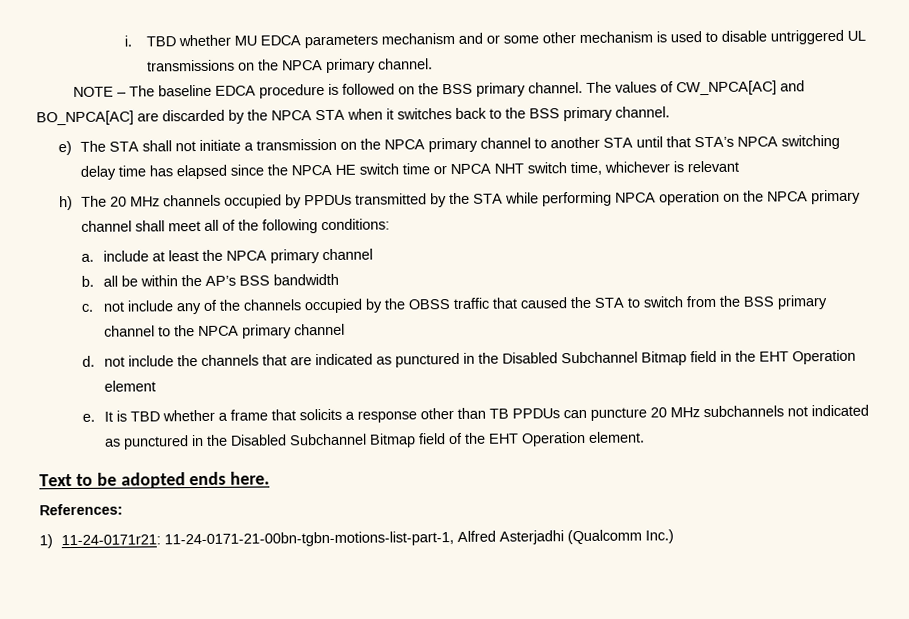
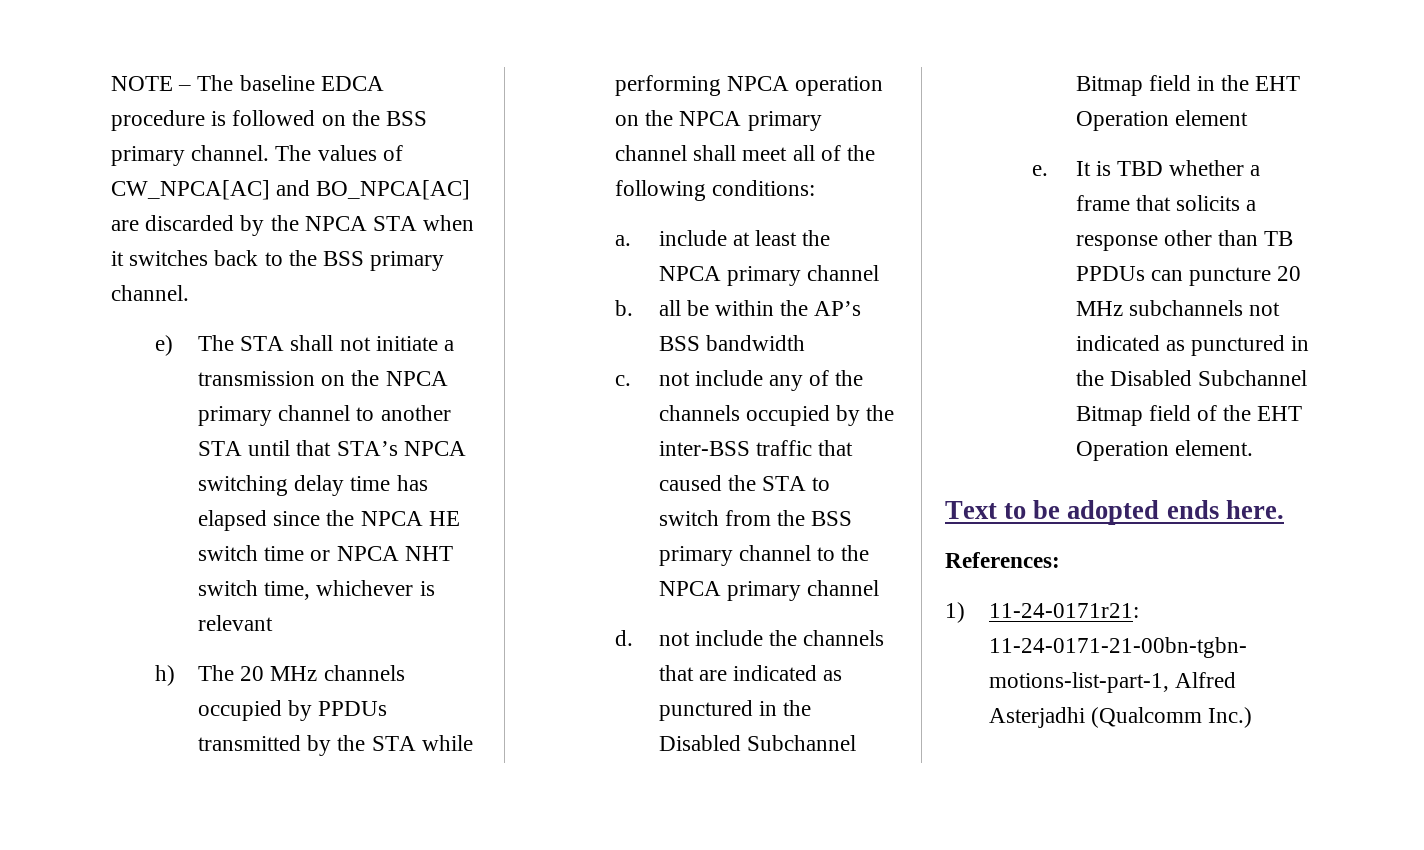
- i. TBD whether MU EDCA parameters mechanism and or some other mechanism is used to disable untriggered UL transmissions on the NPCA primary channel.
- c. not include any of the channels occupied by the OBSS traffic that caused the STA to switch from the BSS primary channel to the NPCA primary channel
+ c. not include any of the channels occupied by the inter-BSS traffic that caused the STA to switch from the BSS primary channel to the NPCA primary channel

